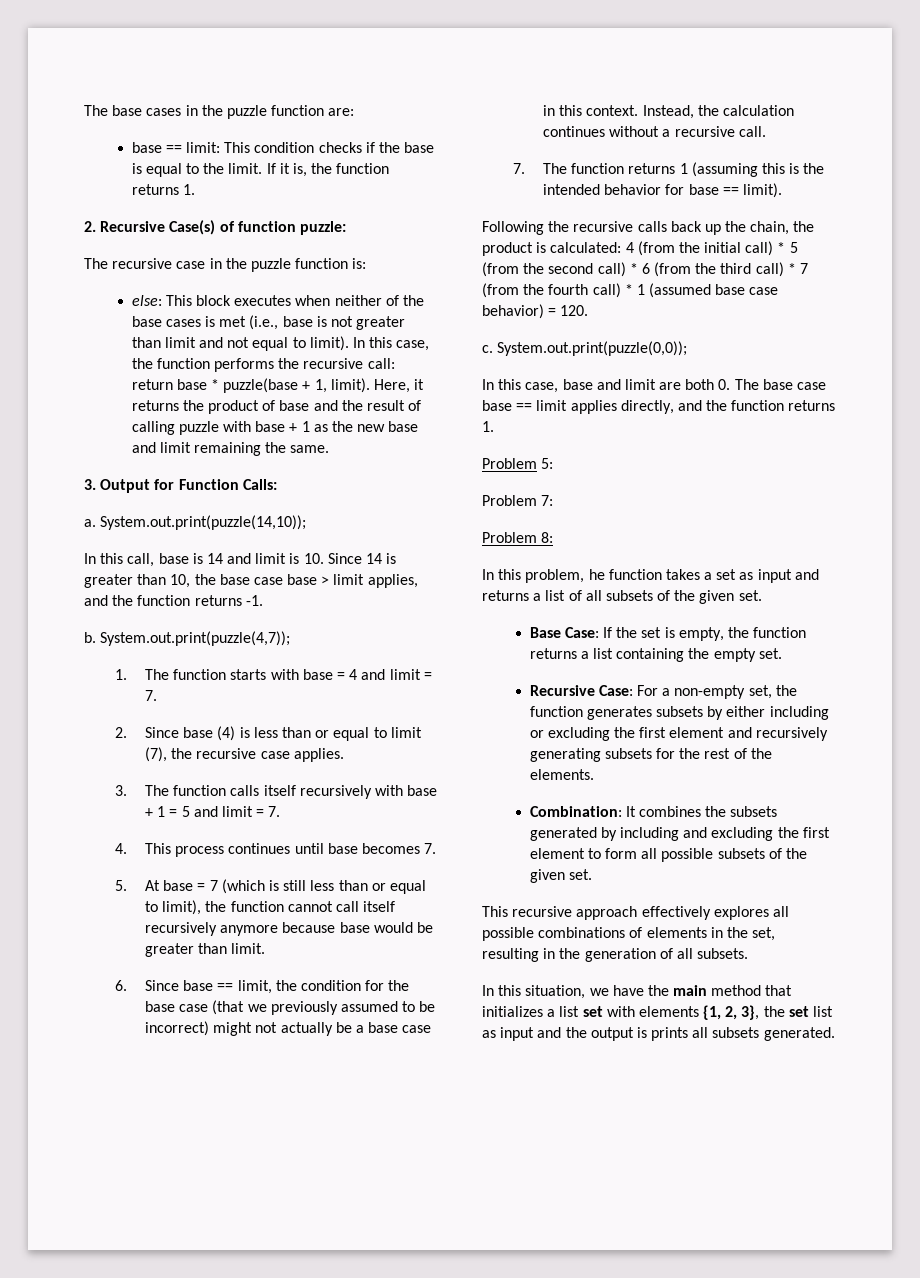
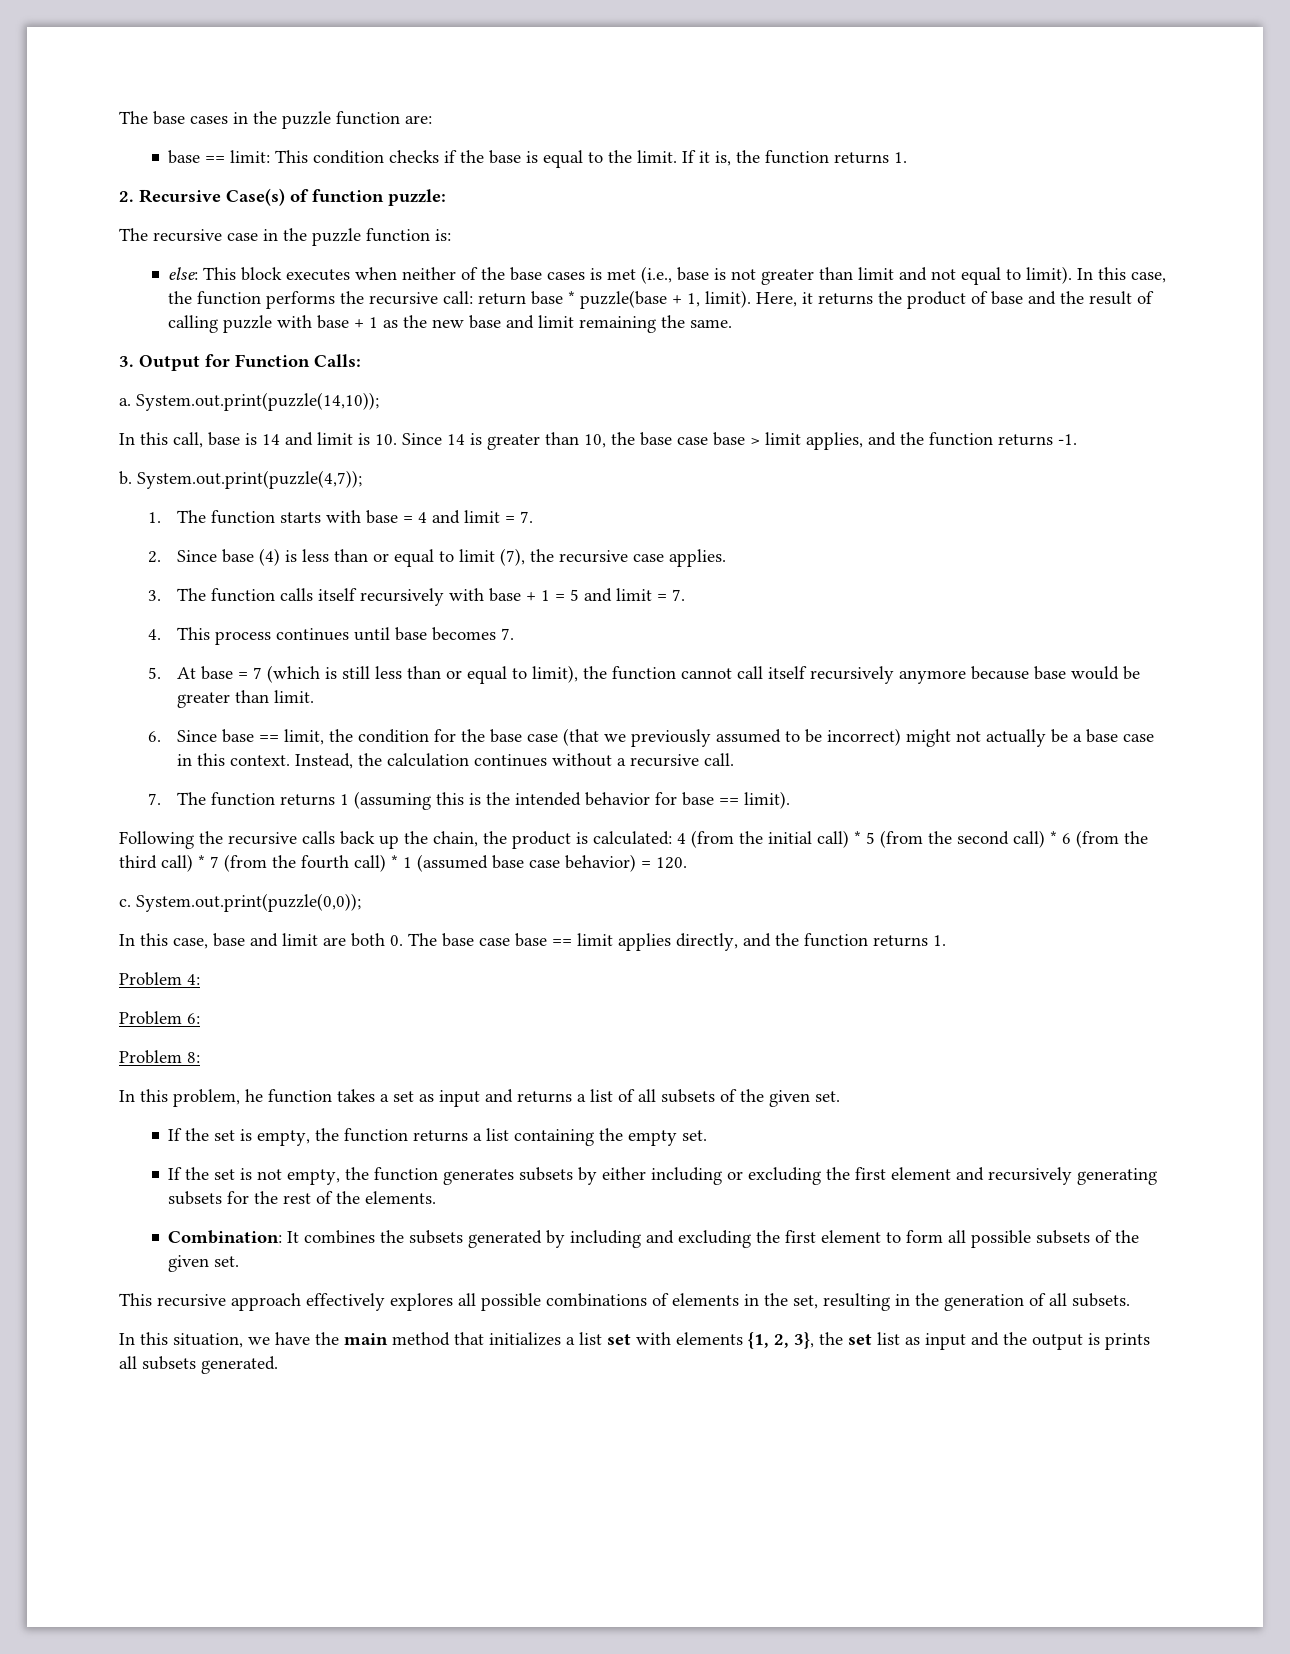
- Problem 5:
- Problem 7:
+ Problem 4:
+ Problem 6:
- Base Case: If the set is empty, the function returns a list containing the empty set.
+ If the set is empty, the function returns a list containing the empty set.
- Recursive Case: For a non-empty set, the function generates subsets by either including or excluding the first element and recursively generating subsets for the rest of the elements.
+ If the set is not empty, the function generates subsets by either including or excluding the first element and recursively generating subsets for the rest of the elements.

